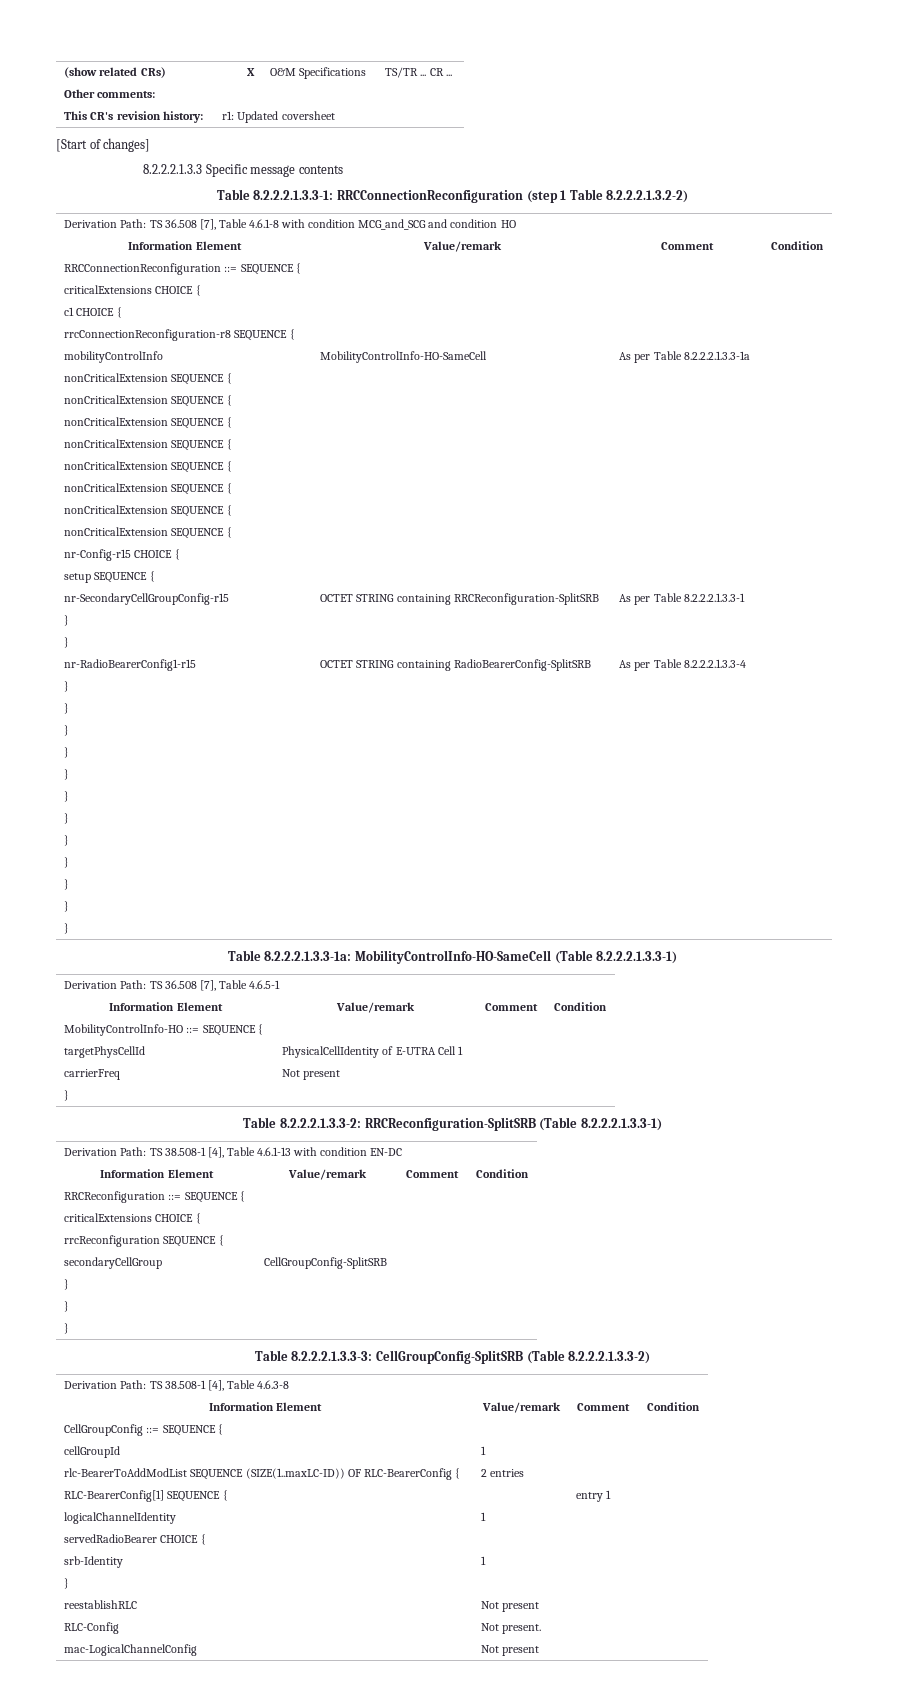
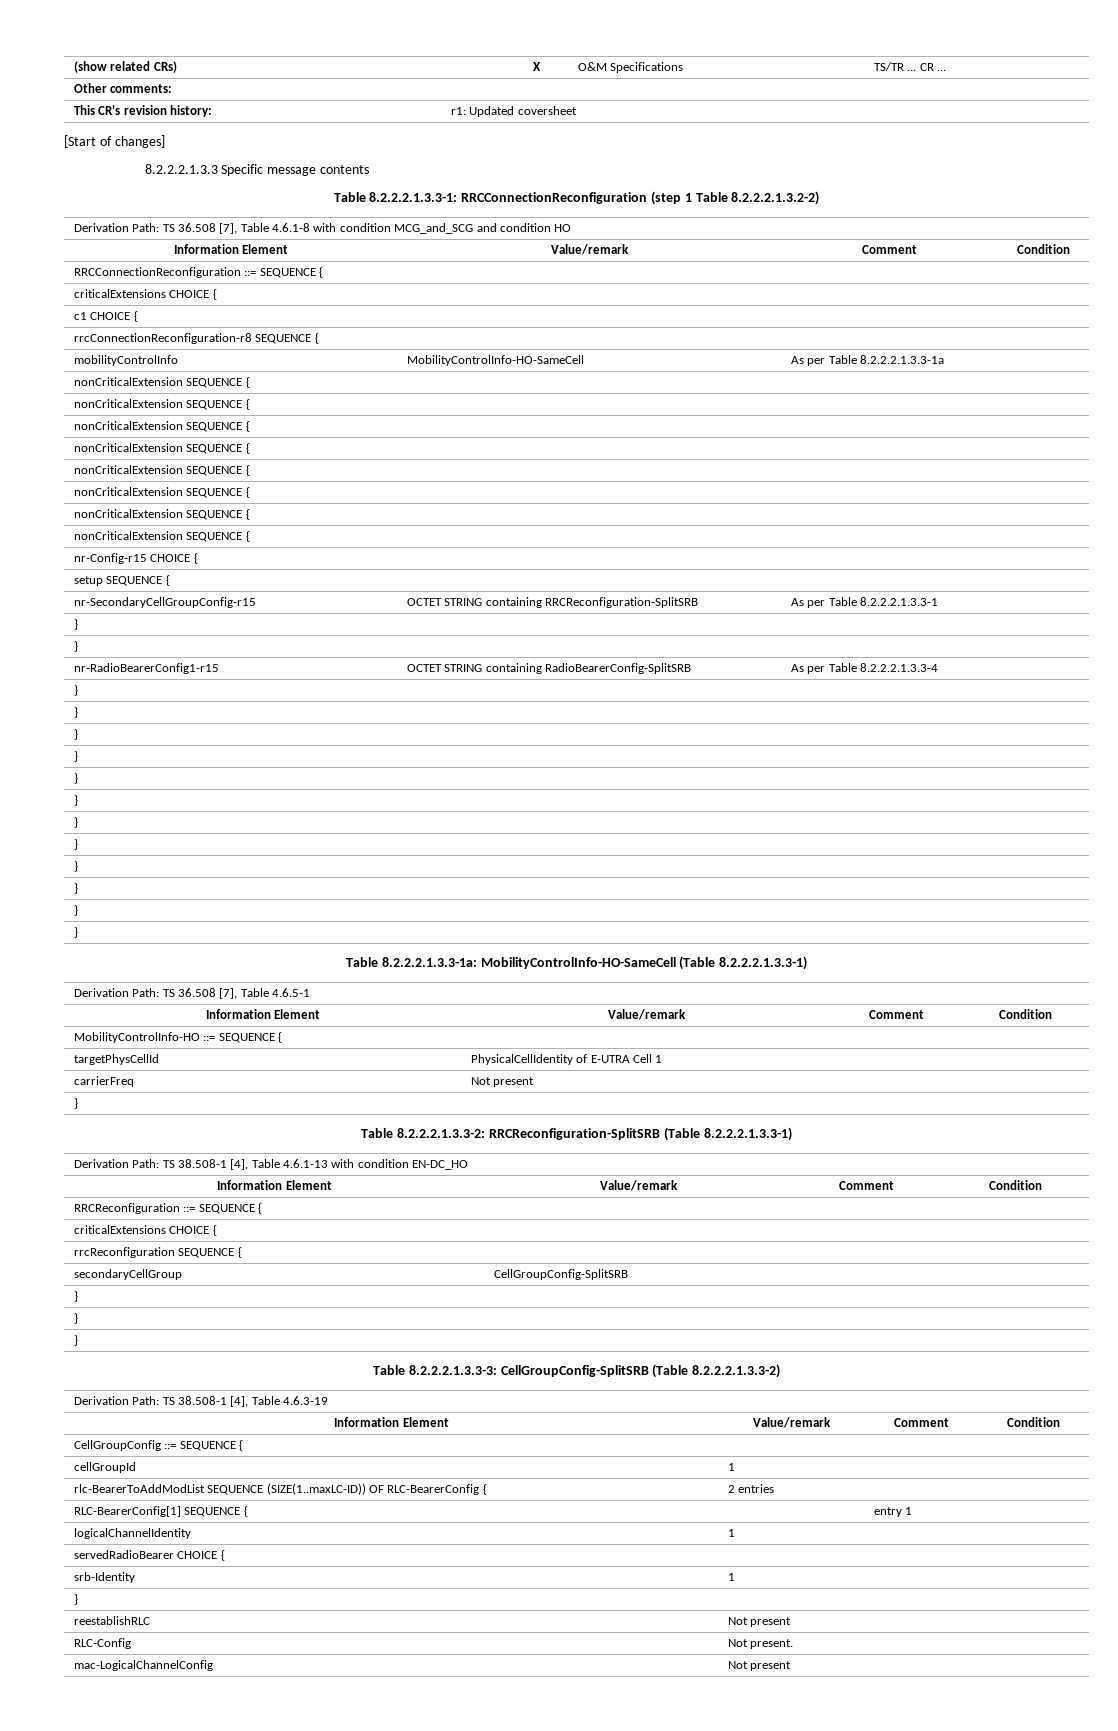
- Derivation Path: TS 38.508-1 [4], Table 4.6.1-13 with condition EN-DC
+ Derivation Path: TS 38.508-1 [4], Table 4.6.1-13 with condition EN-DC_HO
- Derivation Path: TS 38.508-1 [4], Table 4.6.3-8
+ Derivation Path: TS 38.508-1 [4], Table 4.6.3-19

